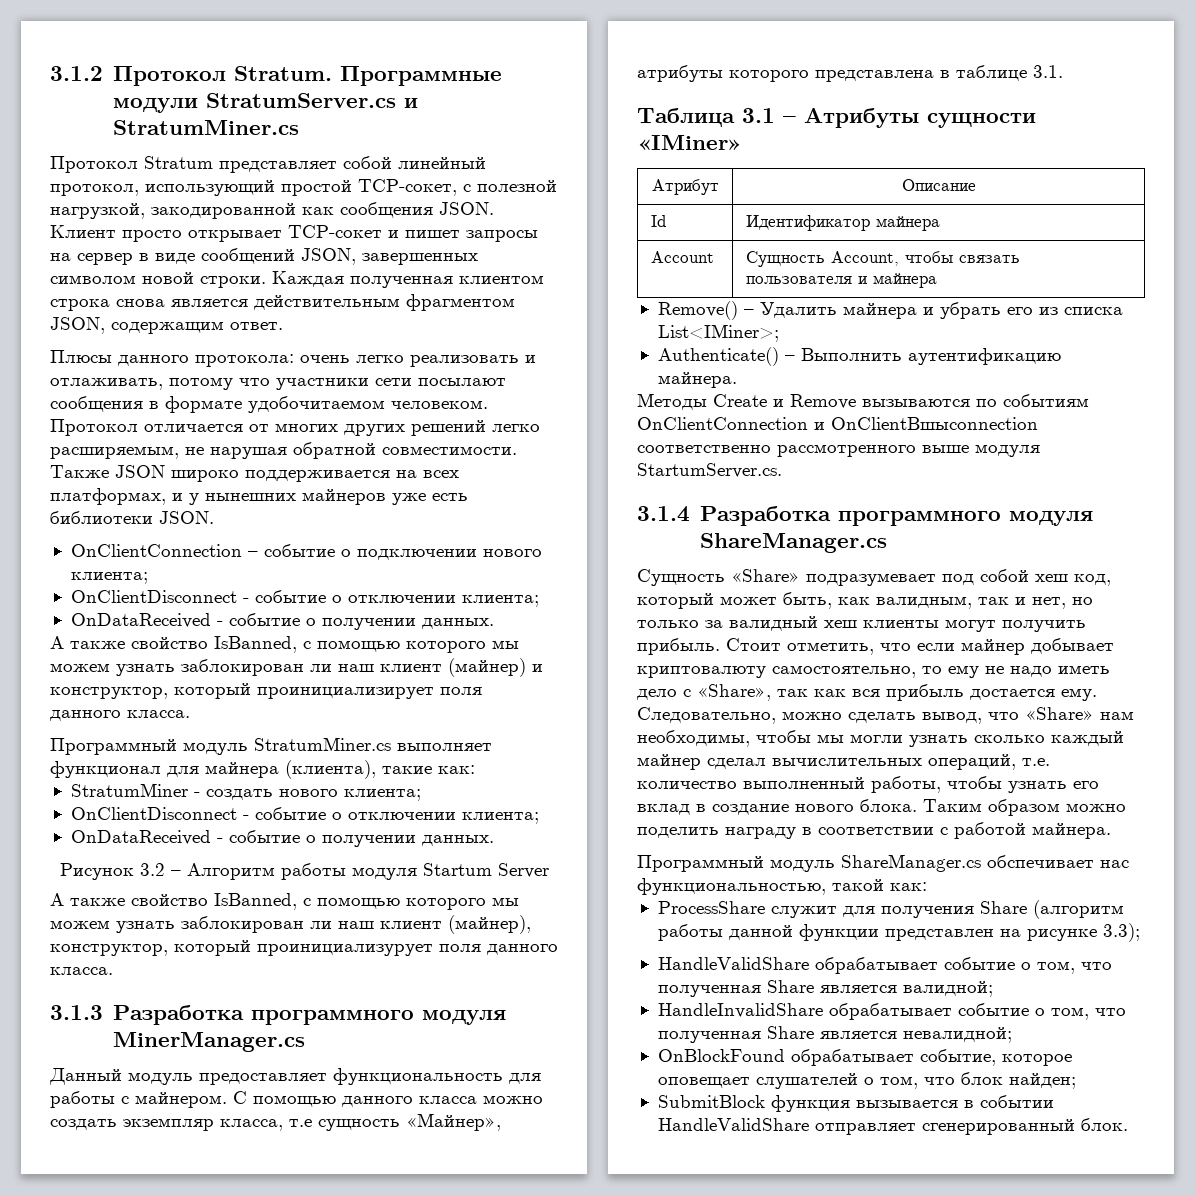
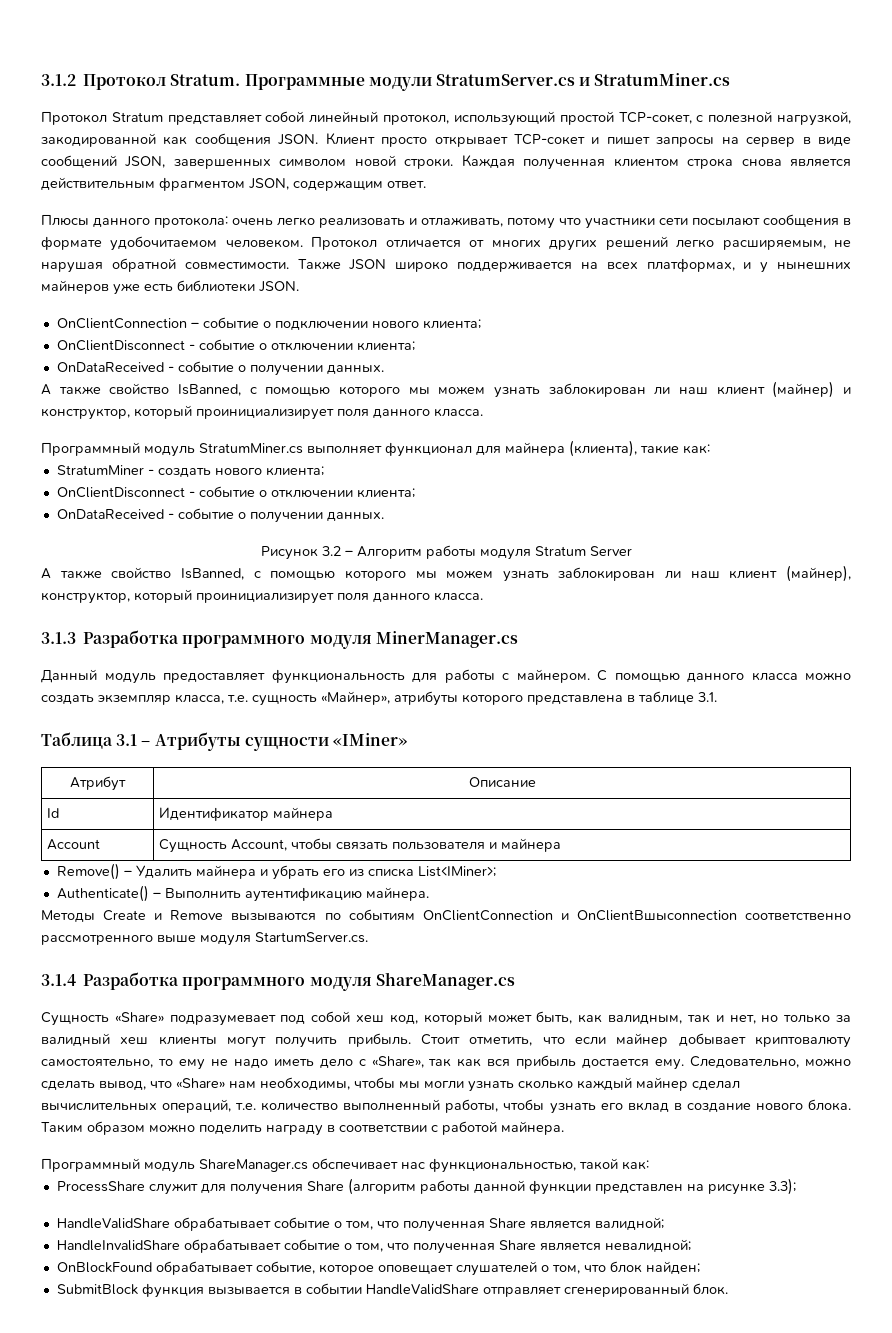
- Рисунок 3.2 – Алгоритм работы модуля Startum Server
+ Рисунок 3.2 – Алгоритм работы модуля Stratum Server
- А также свойство IsBanned, с помощью которого мы можем узнать заблокирован ли наш клиент (майнер), конструктор, который проинициализурует поля данного класса.
+ А также свойство IsBanned, с помощью которого мы можем узнать заблокирован ли наш клиент (майнер), конструктор, который проинициализирует поля данного класса.
- С помощью данного класса можно создать экземпляр класса, т.е сущность «Майнер», атрибуты которого представлена в таблице 3.1.
+ С помощью данного класса можно создать экземпляр класса, т.е. сущность «Майнер», атрибуты которого представлена в таблице 3.1.

